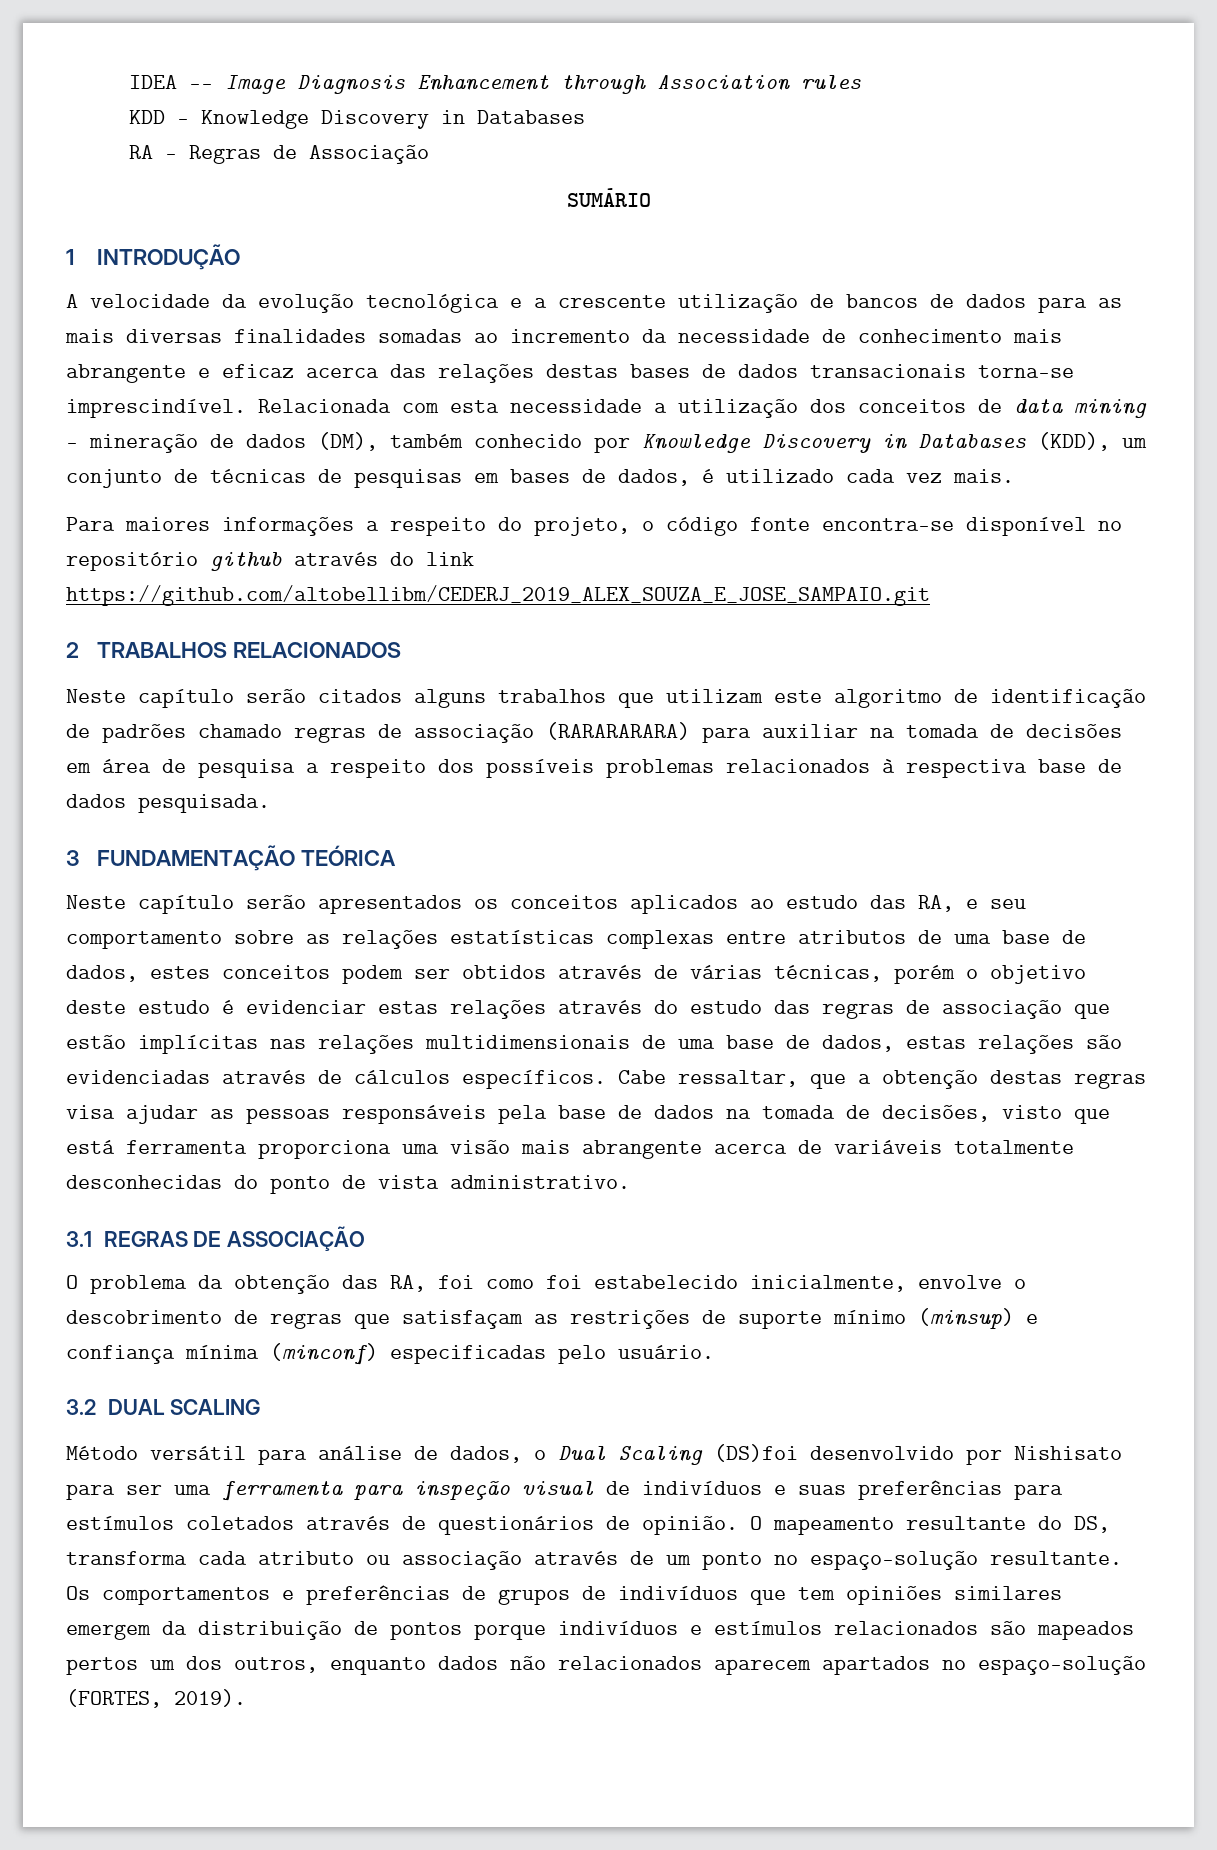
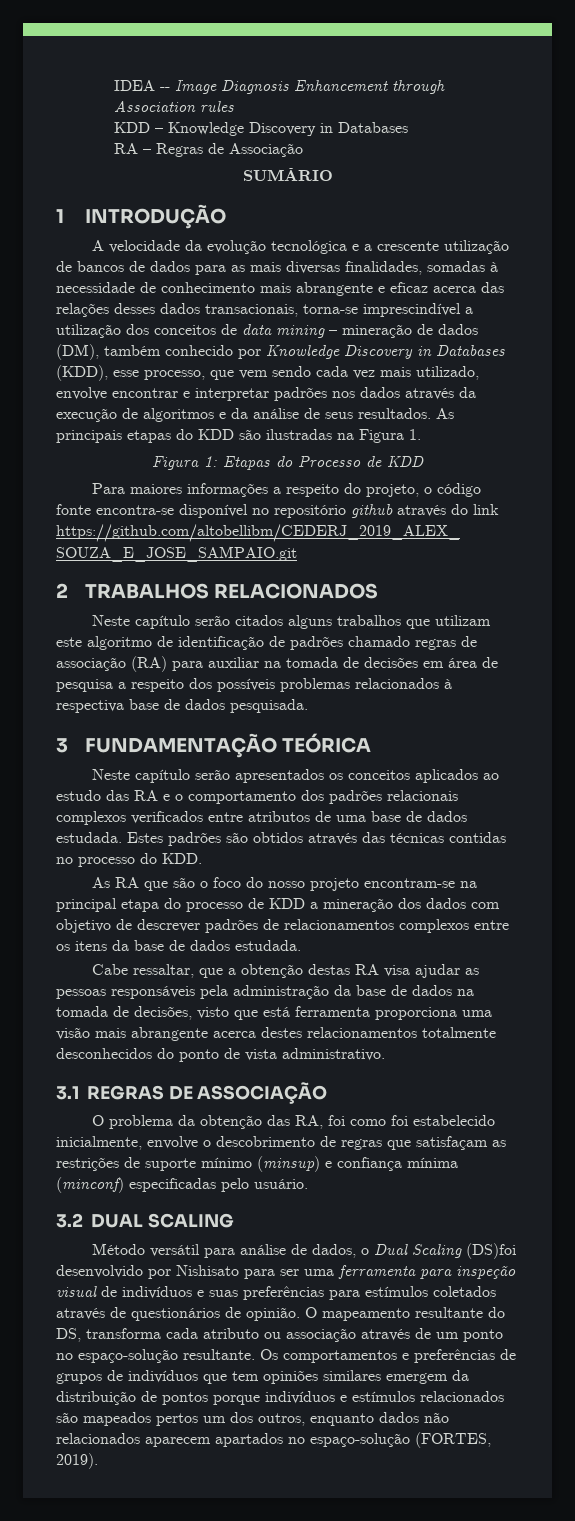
- A velocidade da evolução tecnológica e a crescente utilização de bancos de dados para as mais diversas finalidades somadas ao incremento da necessidade de conhecimento mais abrangente e eficaz acerca das relações destas bases de dados transacionais torna-se imprescindível. Relacionada com esta necessidade a utilização dos conceitos de data mining – mineração de dados (DM), também conhecido por Knowledge Discovery in Databases (KDD), um conjunto de técnicas de pesquisas em bases de dados, é utilizado cada vez mais.
+ A velocidade da evolução tecnológica e a crescente utilização de bancos de dados para as mais diversas finalidades, somadas à necessidade de conhecimento mais abrangente e eficaz acerca das relações desses dados transacionais, torna-se imprescindível a utilização dos conceitos de data mining – mineração de dados (DM), também conhecido por Knowledge Discovery in Databases (KDD), esse processo, que vem sendo cada vez mais utilizado, envolve encontrar e interpretar padrões nos dados através da execução de algoritmos e da análise de seus resultados. As principais etapas do KDD são ilustradas na Figura 1.
+ Figura 1: Etapas do Processo de KDD
- Neste capítulo serão citados alguns trabalhos que utilizam este algoritmo de identificação de padrões chamado regras de associação (RARARARARA) para auxiliar na tomada de decisões em área de pesquisa a respeito dos possíveis problemas relacionados à respectiva base de dados pesquisada.
+ Neste capítulo serão citados alguns trabalhos que utilizam este algoritmo de identificação de padrões chamado regras de associação (RA) para auxiliar na tomada de decisões em área de pesquisa a respeito dos possíveis problemas relacionados à respectiva base de dados pesquisada.
- Neste capítulo serão apresentados os conceitos aplicados ao estudo das RA, e seu comportamento sobre as relações estatísticas complexas entre atributos de uma base de dados, estes conceitos podem ser obtidos através de várias técnicas, porém o objetivo deste estudo é evidenciar estas relações através do estudo das regras de associação que estão implícitas nas relações multidimensionais de uma base de dados, estas relações são evidenciadas através de cálculos específicos. Cabe ressaltar, que a obtenção destas regras visa ajudar as pessoas responsáveis pela base de dados na tomada de decisões, visto que está ferramenta proporciona uma visão mais abrangente acerca de variáveis totalmente desconhecidas do ponto de vista administrativo.
+ Neste capítulo serão apresentados os conceitos aplicados ao estudo das RA e o comportamento dos padrões relacionais complexos verificados entre atributos de uma base de dados estudada. Estes padrões são obtidos através das técnicas contidas no processo do KDD.
+ As RA que são o foco do nosso projeto encontram-se na principal etapa do processo de KDD a mineração dos dados com objetivo de descrever padrões de relacionamentos complexos entre os itens da base de dados estudada.
+ Cabe ressaltar, que a obtenção destas RA visa ajudar as pessoas responsáveis pela administração da base de dados na tomada de decisões, visto que está ferramenta proporciona uma visão mais abrangente acerca destes relacionamentos totalmente desconhecidos do ponto de vista administrativo.

